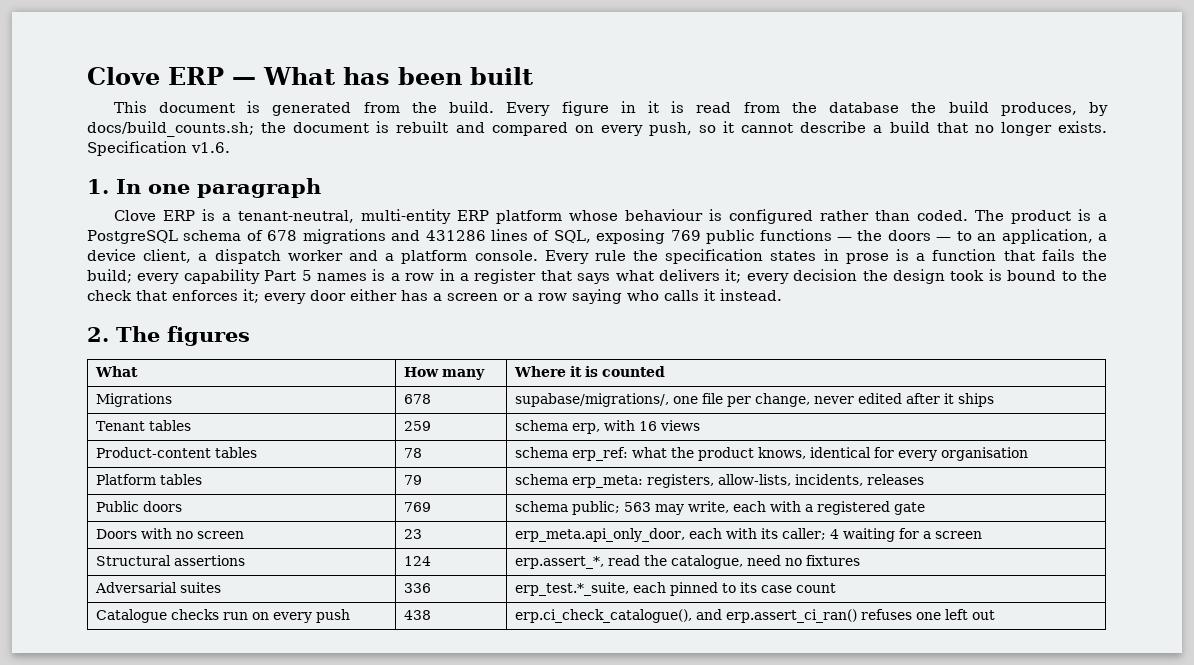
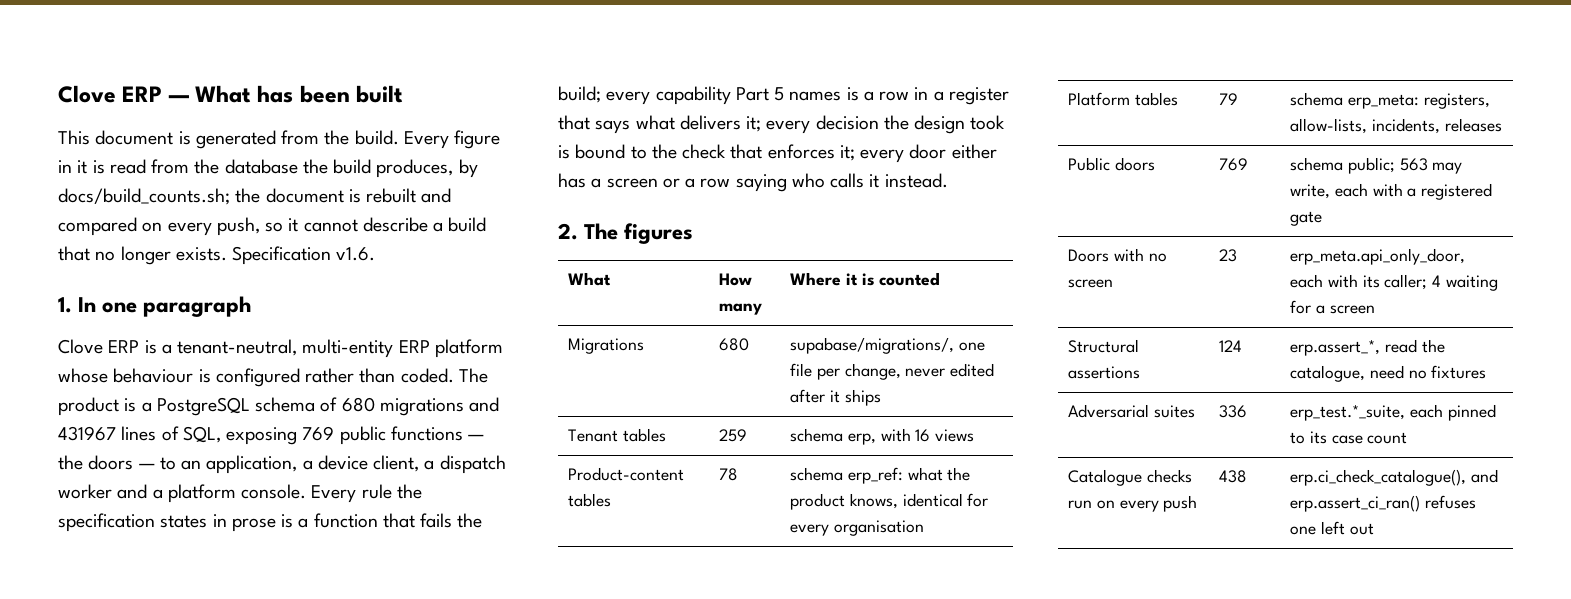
- The product is a PostgreSQL schema of 678 migrations and 431286 lines of SQL, exposing 769 public functions — the doors — to an application, a device client, a dispatch worker and a platform console.
+ The product is a PostgreSQL schema of 680 migrations and 431967 lines of SQL, exposing 769 public functions — the doors — to an application, a device client, a dispatch worker and a platform console.
- Migrations | 678 | supabase/migrations/, one file per change, never edited after it ships
+ Migrations | 680 | supabase/migrations/, one file per change, never edited after it ships

